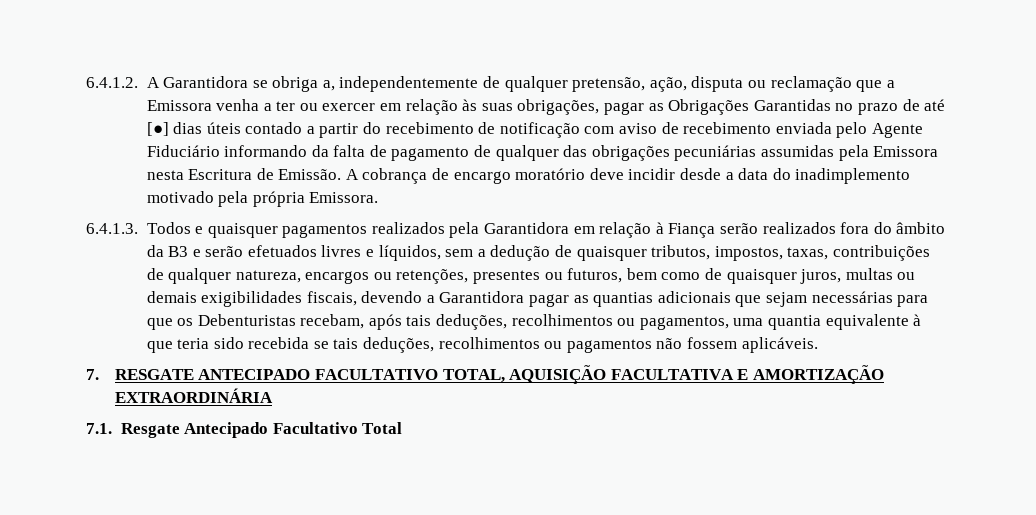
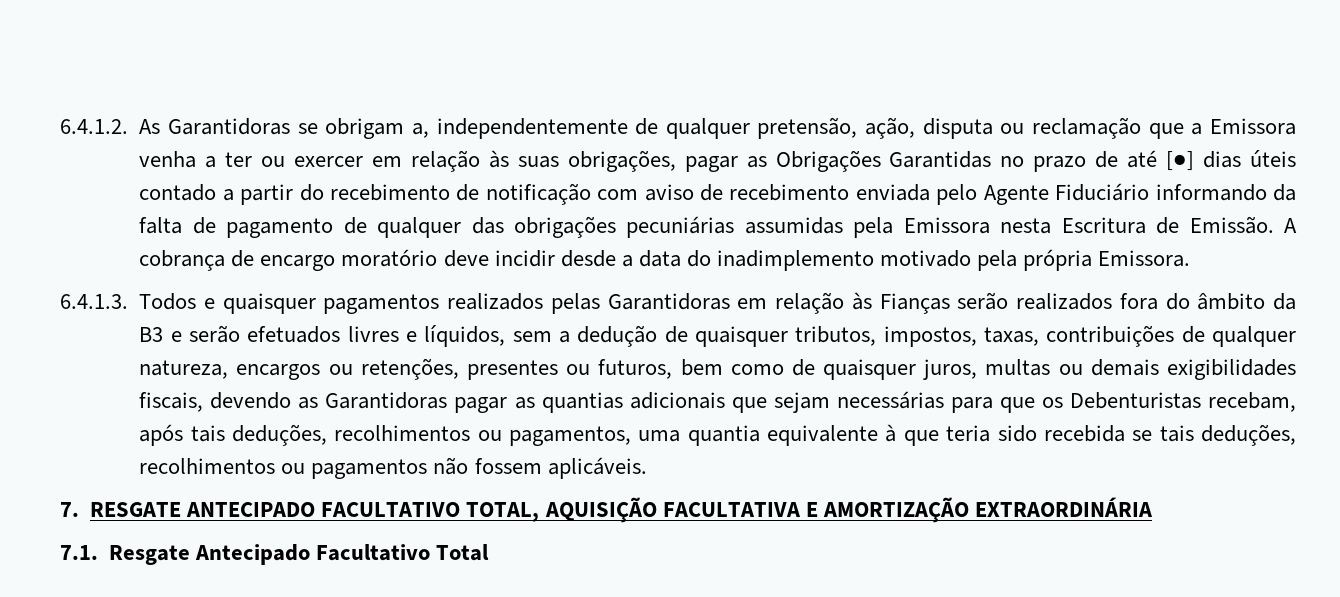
- 6.4.1.2. A Garantidora se obriga a, independentemente de qualquer pretensão, ação, disputa ou reclamação que a Emissora venha a ter ou exercer em relação às suas obrigações, pagar as Obrigações Garantidas no prazo de até [●] dias úteis contado a partir do recebimento de notificação com aviso de recebimento enviada pelo Agente Fiduciário informando da falta de pagamento de qualquer das obrigações pecuniárias assumidas pela Emissora nesta Escritura de Emissão.
+ 6.4.1.2. As Garantidoras se obrigam a, independentemente de qualquer pretensão, ação, disputa ou reclamação que a Emissora venha a ter ou exercer em relação às suas obrigações, pagar as Obrigações Garantidas no prazo de até [●] dias úteis contado a partir do recebimento de notificação com aviso de recebimento enviada pelo Agente Fiduciário informando da falta de pagamento de qualquer das obrigações pecuniárias assumidas pela Emissora nesta Escritura de Emissão.
- 6.4.1.3. Todos e quaisquer pagamentos realizados pela Garantidora em relação à Fiança serão realizados fora do âmbito da B3 e serão efetuados livres e líquidos, sem a dedução de quaisquer tributos, impostos, taxas, contribuições de qualquer natureza, encargos ou retenções, presentes ou futuros, bem como de quaisquer juros, multas ou demais exigibilidades fiscais, devendo a Garantidora pagar as quantias adicionais que sejam necessárias para que os Debenturistas recebam, após tais deduções, recolhimentos ou pagamentos, uma quantia equivalente à que teria sido recebida se tais deduções, recolhimentos ou pagamentos não fossem aplicáveis.
+ 6.4.1.3. Todos e quaisquer pagamentos realizados pelas Garantidoras em relação às Fianças serão realizados fora do âmbito da B3 e serão efetuados livres e líquidos, sem a dedução de quaisquer tributos, impostos, taxas, contribuições de qualquer natureza, encargos ou retenções, presentes ou futuros, bem como de quaisquer juros, multas ou demais exigibilidades fiscais, devendo as Garantidoras pagar as quantias adicionais que sejam necessárias para que os Debenturistas recebam, após tais deduções, recolhimentos ou pagamentos, uma quantia equivalente à que teria sido recebida se tais deduções, recolhimentos ou pagamentos não fossem aplicáveis.

